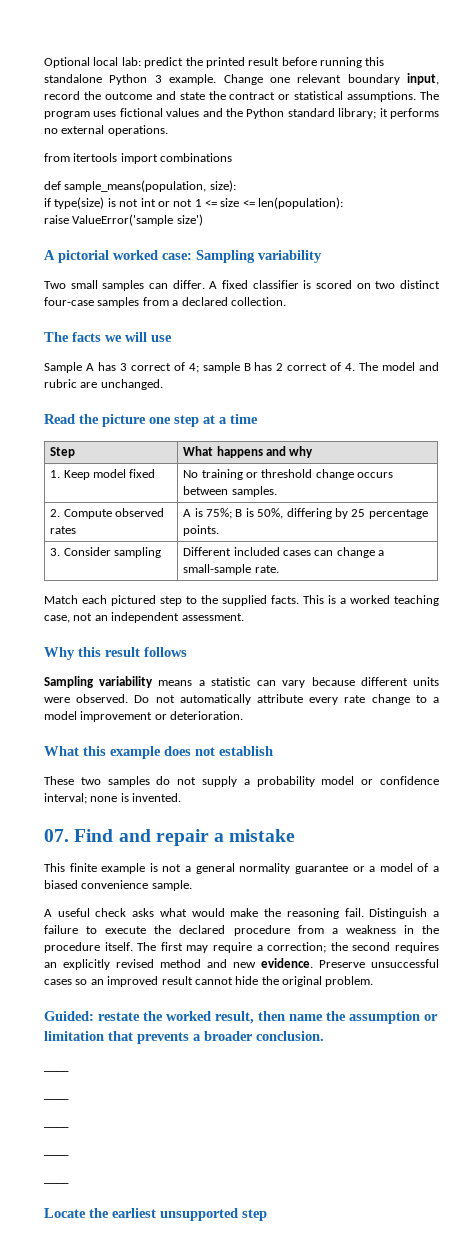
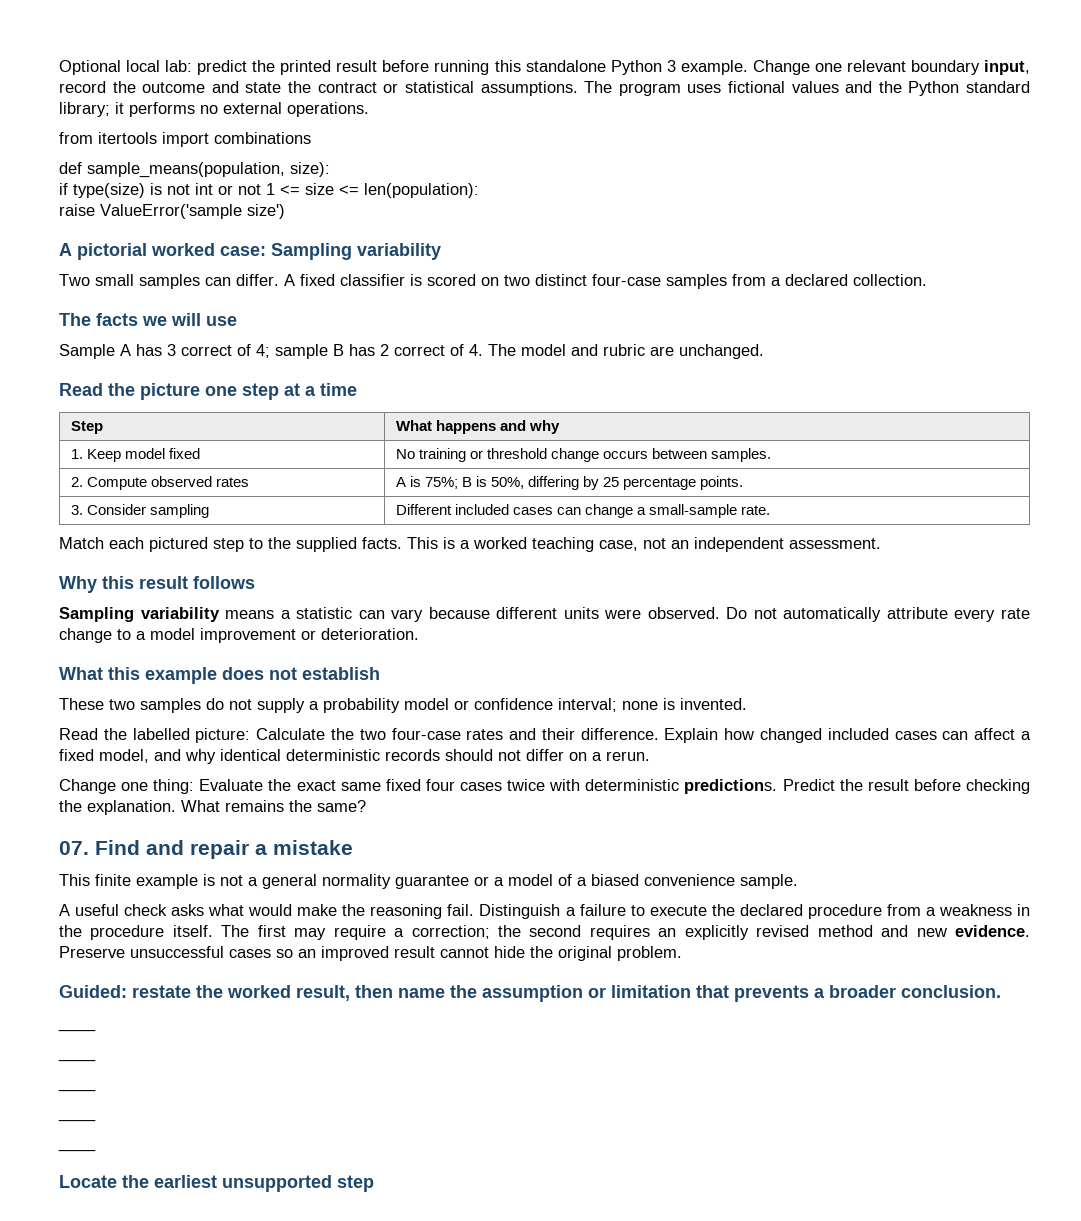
+ Read the labelled picture: Calculate the two four-case rates and their difference. Explain how changed included cases can affect a fixed model, and why identical deterministic records should not differ on a rerun.
+ Change one thing: Evaluate the exact same fixed four cases twice with deterministic predictions. Predict the result before checking the explanation. What remains the same?

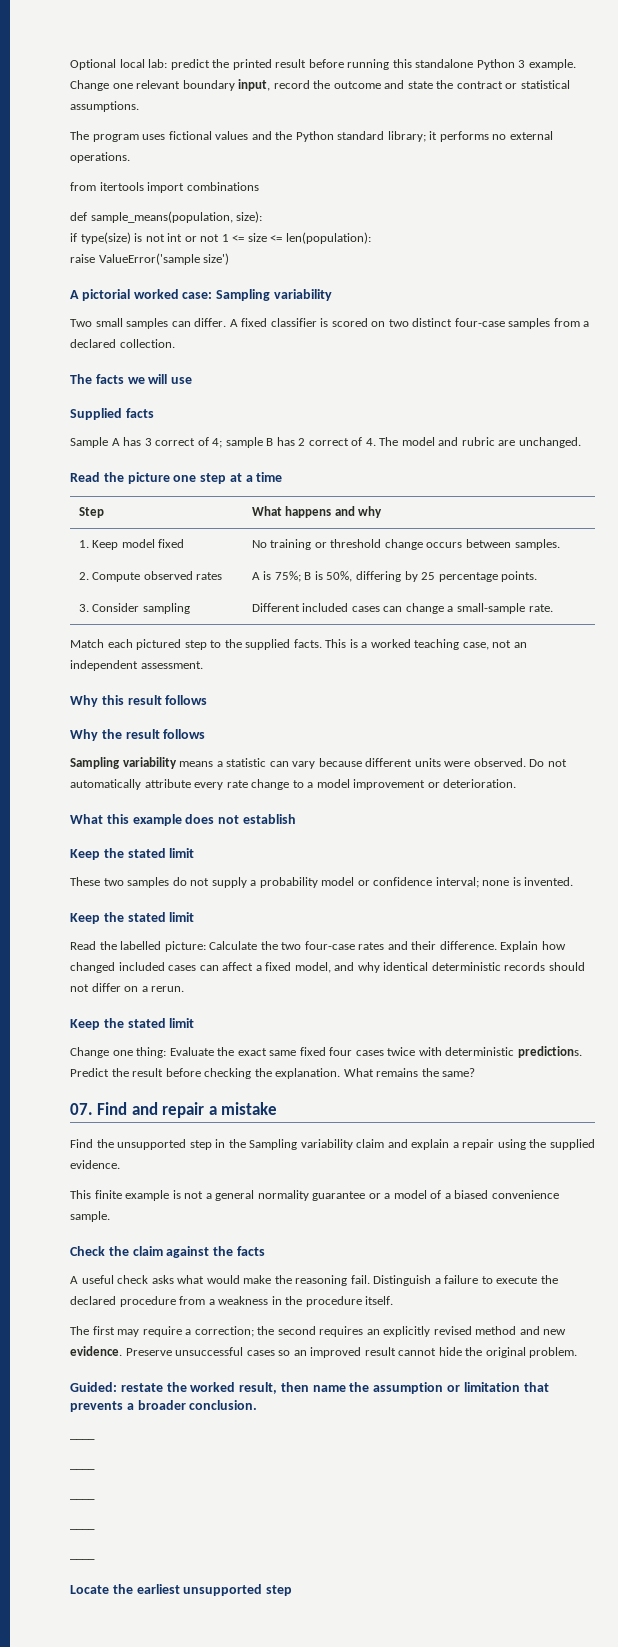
- Change one relevant boundary input, record the outcome and state the contract or statistical assumptions. The program uses fictional values and the Python standard library; it performs no external operations.
+ Change one relevant boundary input, record the outcome and state the contract or statistical assumptions.
+ The program uses fictional values and the Python standard library; it performs no external operations.
+ Supplied facts
+ Why the result follows
  What this example does not establish
+ Keep the stated limit
  These two samples do not supply a probability model or confidence interval; none is invented.
+ Keep the stated limit
  Explain how changed included cases can affect a fixed model, and why identical deterministic records should not differ on a rerun.
+ Keep the stated limit
+ Find the unsupported step in the Sampling variability claim and explain a repair using the supplied evidence.
+ Check the claim against the facts
- Distinguish a failure to execute the declared procedure from a weakness in the procedure itself. The first may require a correction; the second requires an explicitly revised method and new evidence.
+ Distinguish a failure to execute the declared procedure from a weakness in the procedure itself.
+ The first may require a correction; the second requires an explicitly revised method and new evidence.

